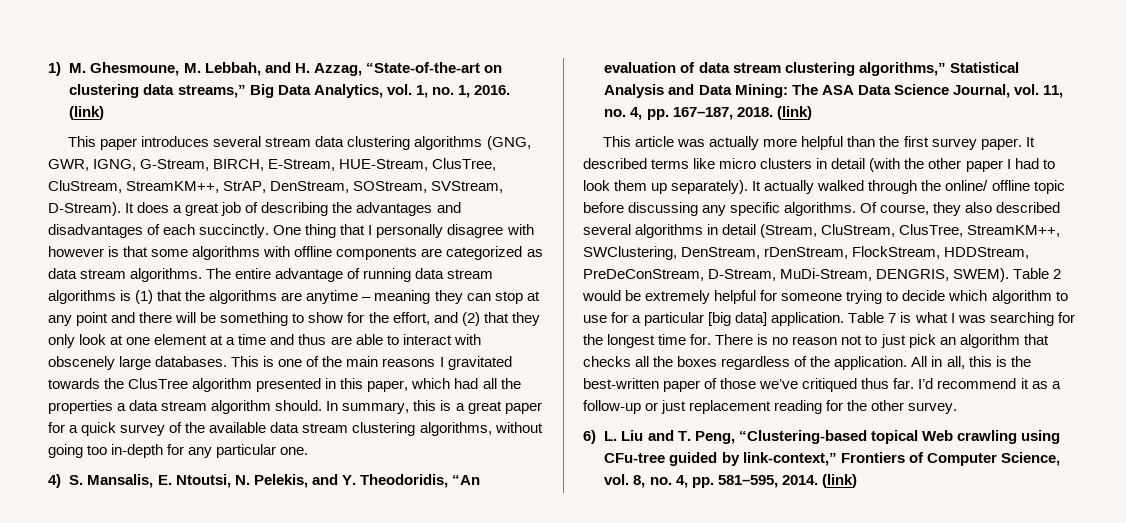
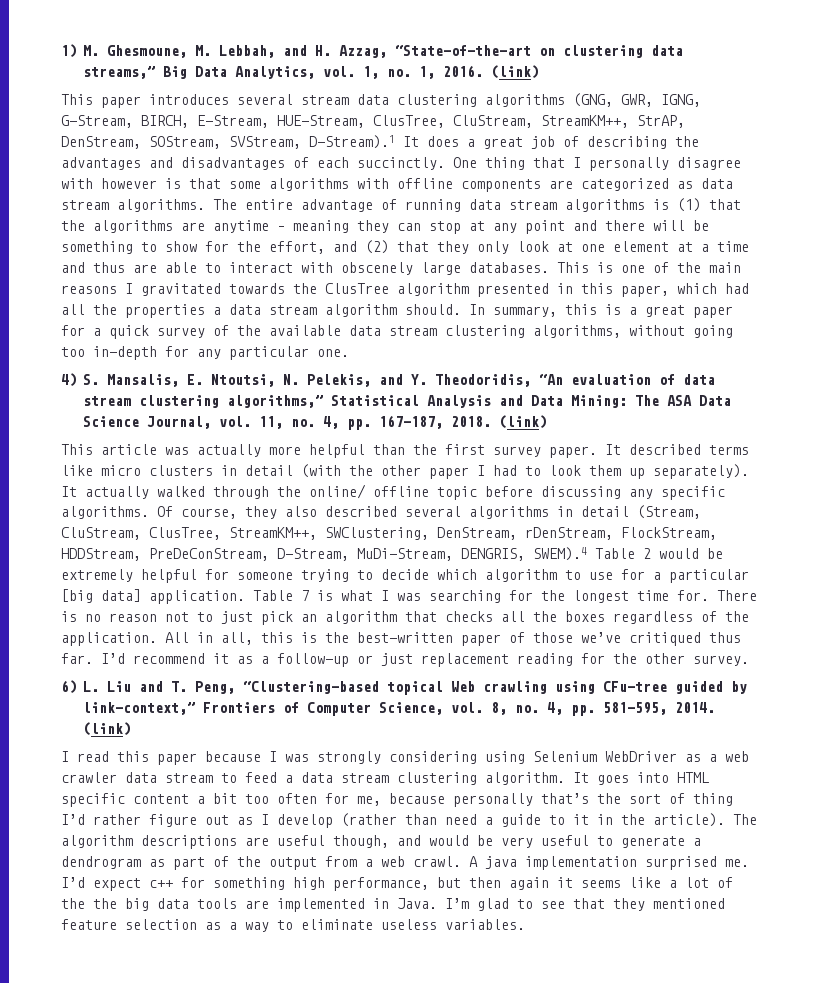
- This paper introduces several stream data clustering algorithms (GNG, GWR, IGNG, G-Stream, BIRCH, E-Stream, HUE-Stream, ClusTree, CluStream, StreamKM++, StrAP, DenStream, SOStream, SVStream, D-Stream). It does a great job of describing the advantages and disadvantages of each succinctly.
+ This paper introduces several stream data clustering algorithms (GNG, GWR, IGNG, G-Stream, BIRCH, E-Stream, HUE-Stream, ClusTree, CluStream, StreamKM++, StrAP, DenStream, SOStream, SVStream, D-Stream).1 It does a great job of describing the advantages and disadvantages of each succinctly.
- Of course, they also described several algorithms in detail (Stream, CluStream, ClusTree, StreamKM++, SWClustering, DenStream, rDenStream, FlockStream, HDDStream, PreDeConStream, D-Stream, MuDi-Stream, DENGRIS, SWEM). Table 2 would be extremely helpful for someone trying to decide which algorithm to use for a particular [big data] application.
+ Of course, they also described several algorithms in detail (Stream, CluStream, ClusTree, StreamKM++, SWClustering, DenStream, rDenStream, FlockStream, HDDStream, PreDeConStream, D-Stream, MuDi-Stream, DENGRIS, SWEM).4 Table 2 would be extremely helpful for someone trying to decide which algorithm to use for a particular [big data] application.
+ I read this paper because I was strongly considering using Selenium WebDriver as a web crawler data stream to feed a data stream clustering algorithm. It goes into HTML specific content a bit too often for me, because personally that’s the sort of thing I’d rather figure out as I develop (rather than need a guide to it in the article). The algorithm descriptions are useful though, and would be very useful to generate a dendrogram as part of the output from a web crawl. A java implementation surprised me. I’d expect c++ for something high performance, but then again it seems like a lot of the the big data tools are implemented in Java. I’m glad to see that they mentioned feature selection as a way to eliminate useless variables.

